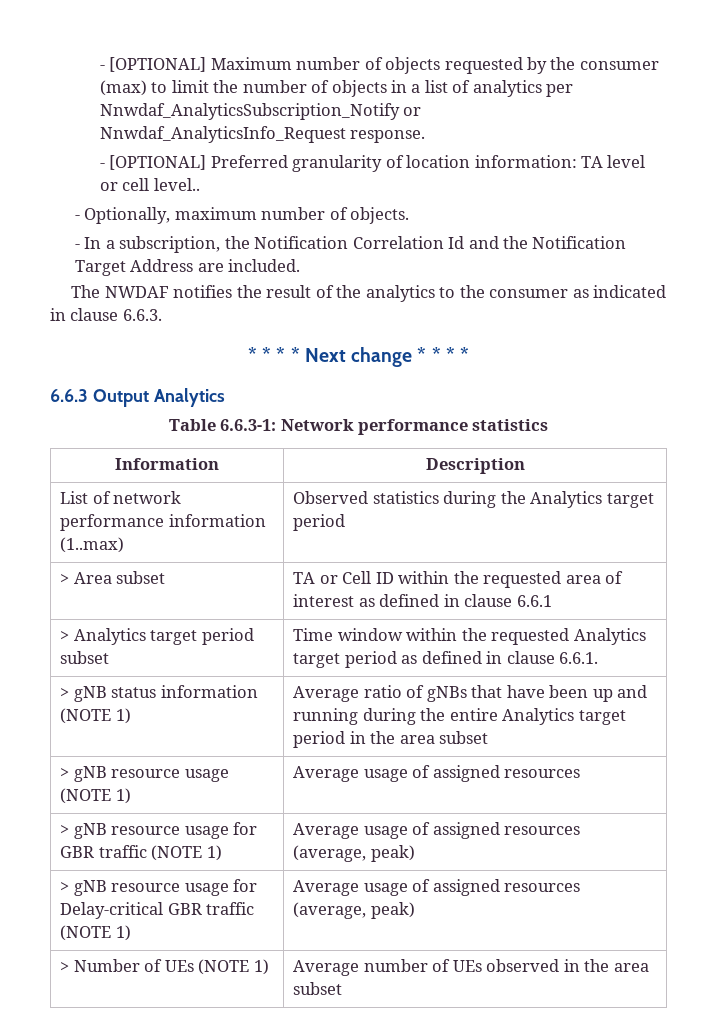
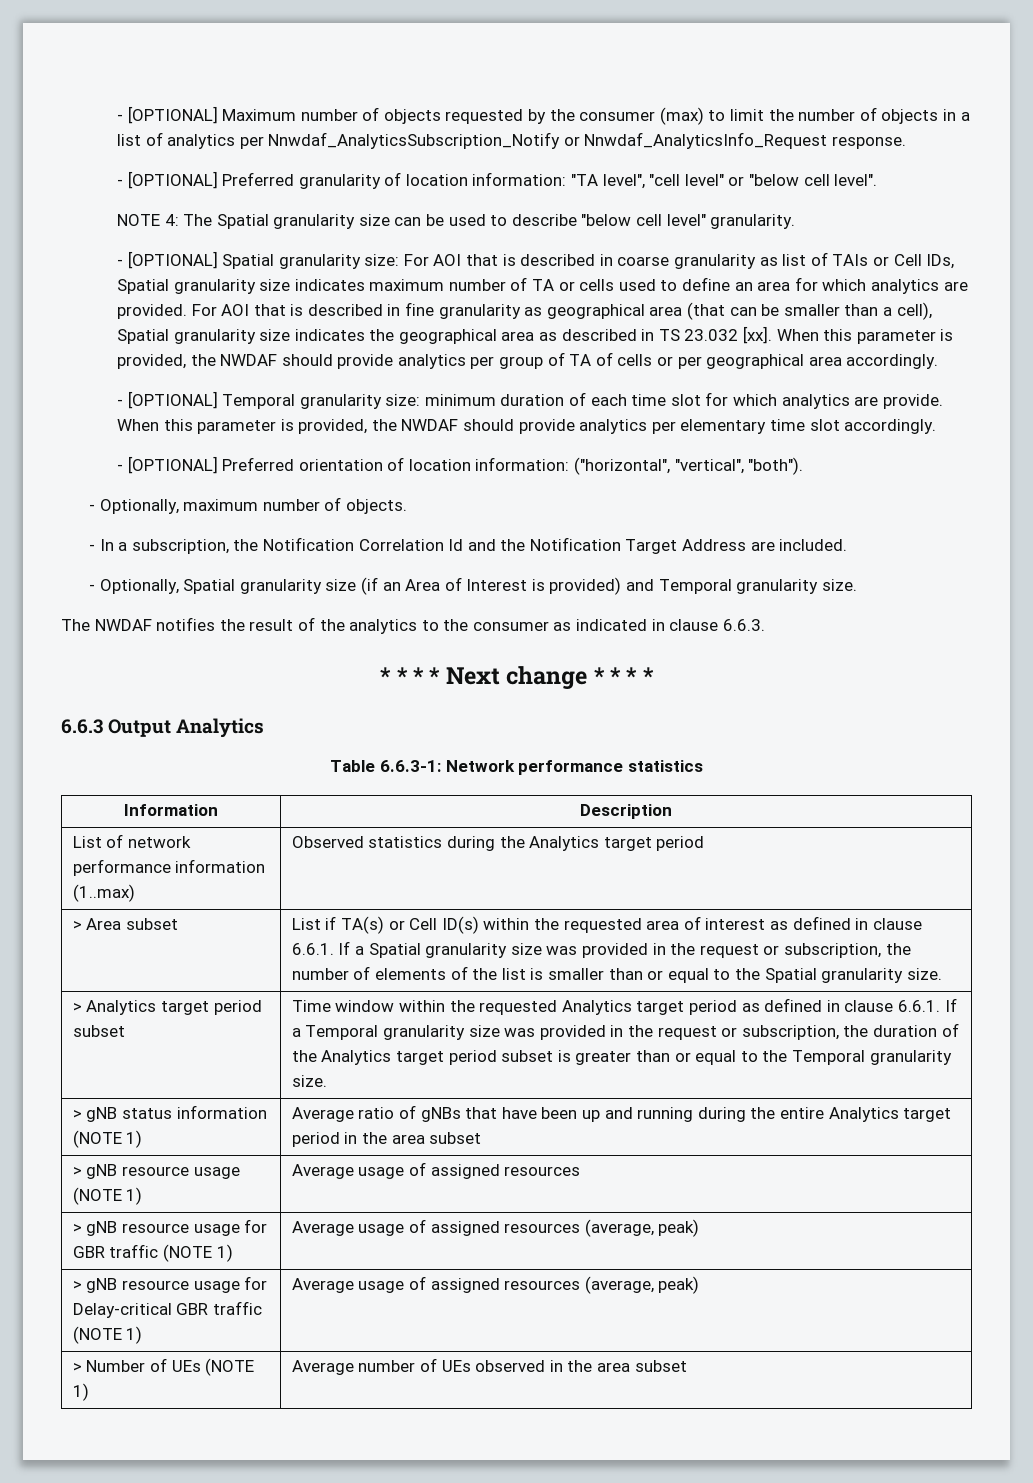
- - [OPTIONAL] Preferred granularity of location information: TA level or cell level..
+ - [OPTIONAL] Preferred granularity of location information: "TA level", "cell level" or "below cell level".
+ NOTE 4: The Spatial granularity size can be used to describe "below cell level" granularity.
+ - [OPTIONAL] Spatial granularity size: For AOI that is described in coarse granularity as list of TAIs or Cell IDs, Spatial granularity size indicates maximum number of TA or cells used to define an area for which analytics are provided. For AOI that is described in fine granularity as geographical area (that can be smaller than a cell), Spatial granularity size indicates the geographical area as described in TS 23.032 [xx]. When this parameter is provided, the NWDAF should provide analytics per group of TA of cells or per geographical area accordingly.
+ - [OPTIONAL] Temporal granularity size: minimum duration of each time slot for which analytics are provide. When this parameter is provided, the NWDAF should provide analytics per elementary time slot accordingly.
+ - [OPTIONAL] Preferred orientation of location information: ("horizontal", "vertical", "both").
+ - Optionally, Spatial granularity size (if an Area of Interest is provided) and Temporal granularity size.
- TA or Cell ID within the requested area of interest as defined in clause 6.6.1
+ List if TA(s) or Cell ID(s) within the requested area of interest as defined in clause 6.6.1. If a Spatial granularity size was provided in the request or subscription, the number of elements of the list is smaller than or equal to the Spatial granularity size.
- Time window within the requested Analytics target period as defined in clause 6.6.1.
+ Time window within the requested Analytics target period as defined in clause 6.6.1. If a Temporal granularity size was provided in the request or subscription, the duration of the Analytics target period subset is greater than or equal to the Temporal granularity size.

